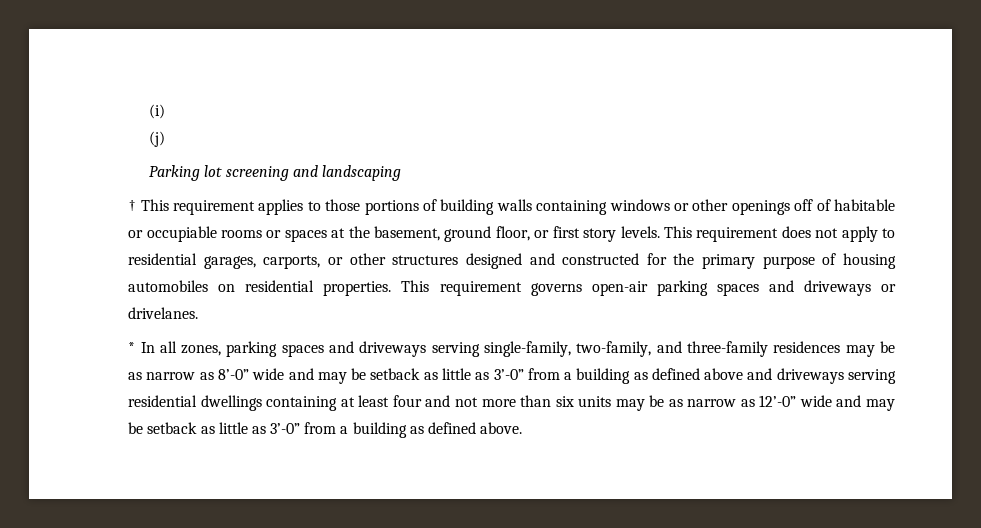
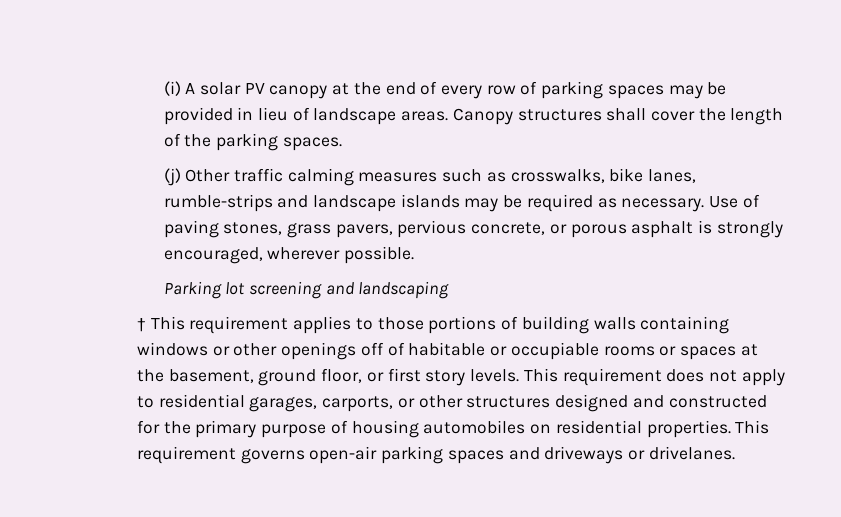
- (i)
- (j)
+ (i) A solar PV canopy at the end of every row of parking spaces may be provided in lieu of landscape areas. Canopy structures shall cover the length of the parking spaces.
+ (j) Other traffic calming measures such as crosswalks, bike lanes, rumble-strips and landscape islands may be required as necessary. Use of paving stones, grass pavers, pervious concrete, or porous asphalt is strongly encouraged, wherever possible.
- * In all zones, parking spaces and driveways serving single-family, two-family, and three-family residences may be as narrow as 8’-0” wide and may be setback as little as 3’-0” from a building as defined above and driveways serving residential dwellings containing at least four and not more than six units may be as narrow as 12’-0” wide and may be setback as little as 3’-0” from a building as defined above.

